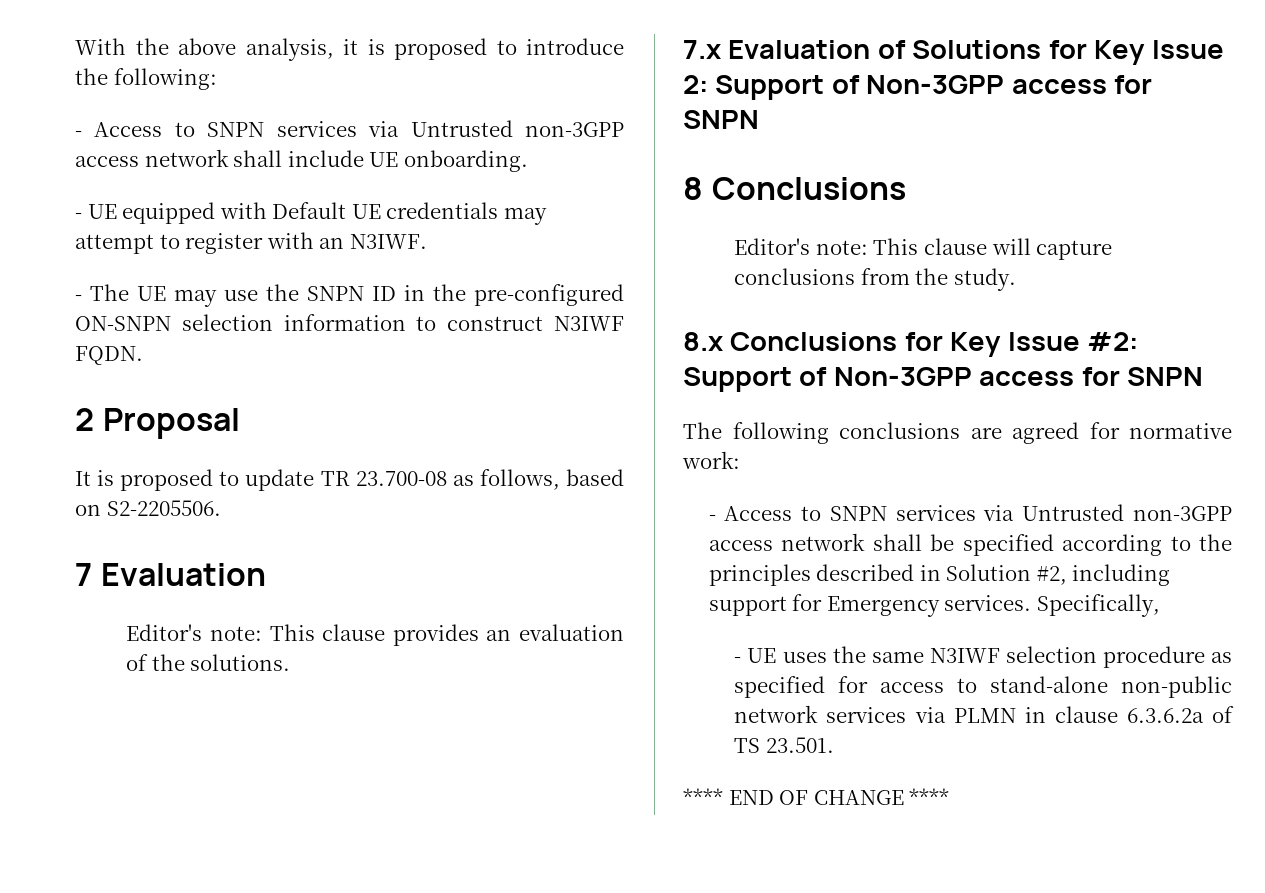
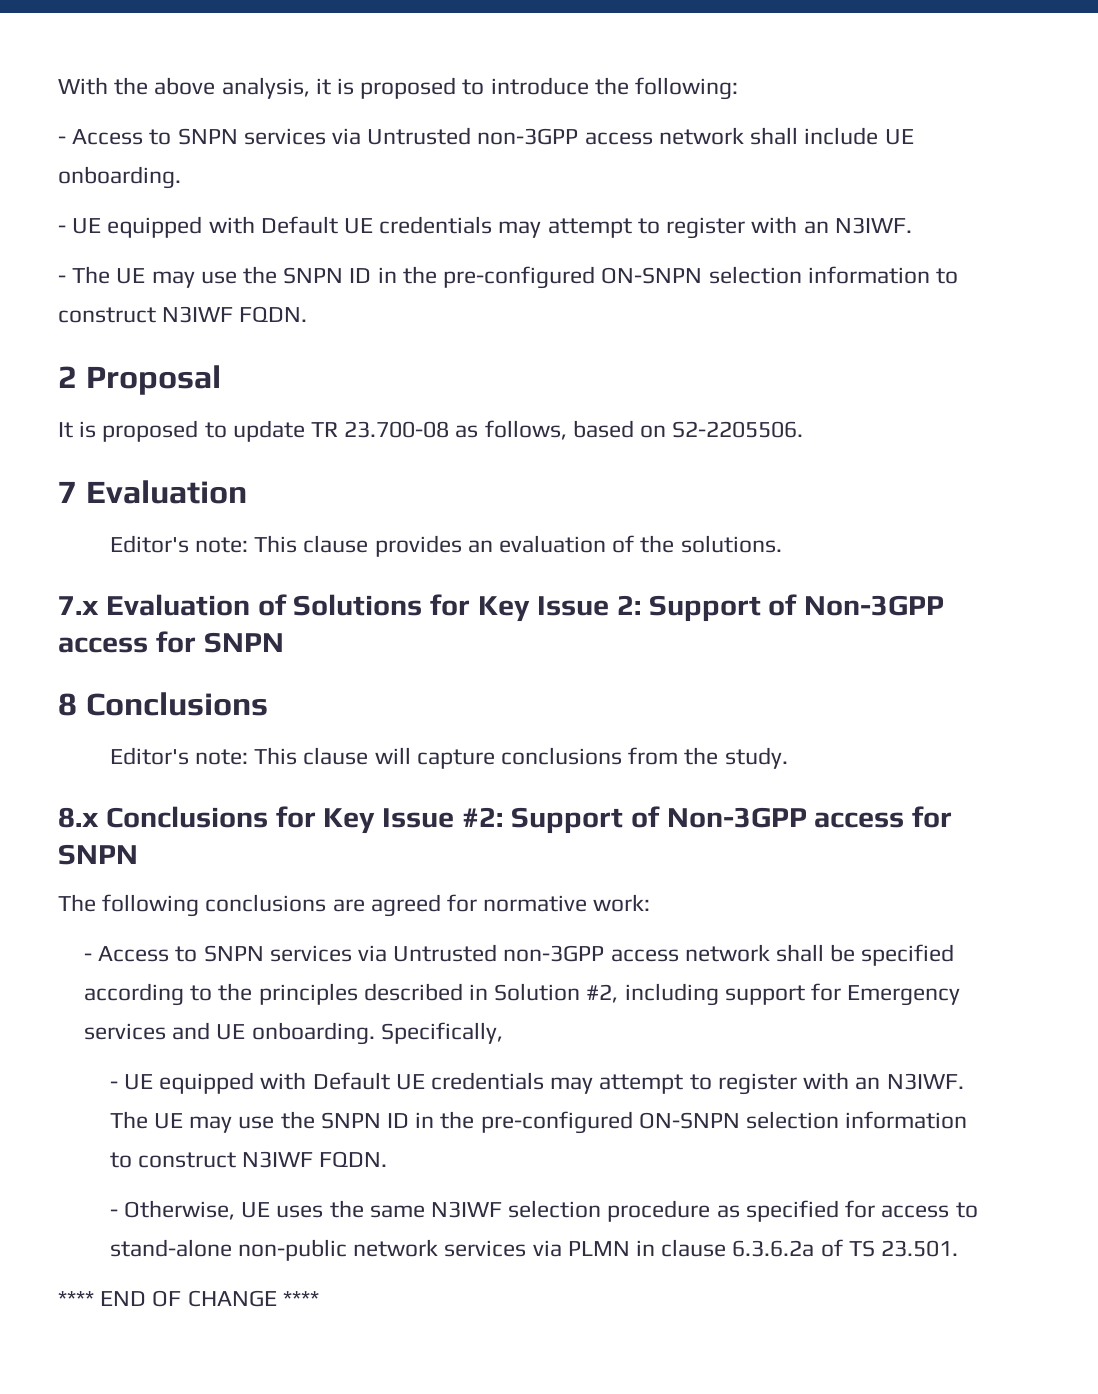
- - Access to SNPN services via Untrusted non-3GPP access network shall be specified according to the principles described in Solution #2, including support for Emergency services.
+ - Access to SNPN services via Untrusted non-3GPP access network shall be specified according to the principles described in Solution #2, including support for Emergency services and UE onboarding.
- - UE uses the same N3IWF selection procedure as specified for access to stand-alone non-public network services via PLMN in clause 6.3.6.2a of TS 23.501.
+ - UE equipped with Default UE credentials may attempt to register with an N3IWF. The UE may use the SNPN ID in the pre-configured ON-SNPN selection information to construct N3IWF FQDN.
+ - Otherwise, UE uses the same N3IWF selection procedure as specified for access to stand-alone non-public network services via PLMN in clause 6.3.6.2a of TS 23.501.

